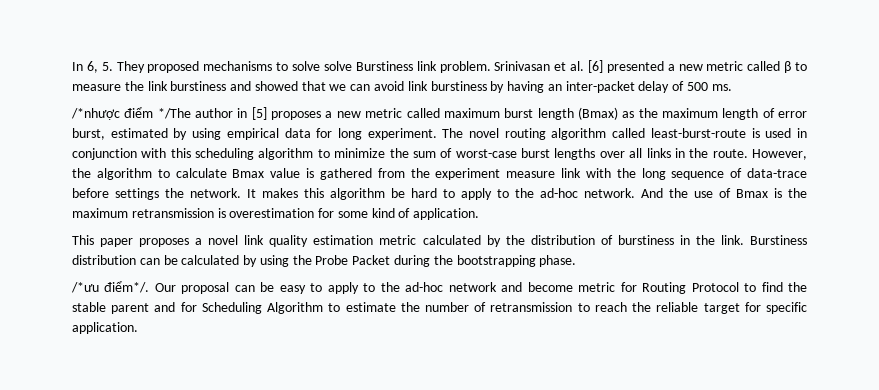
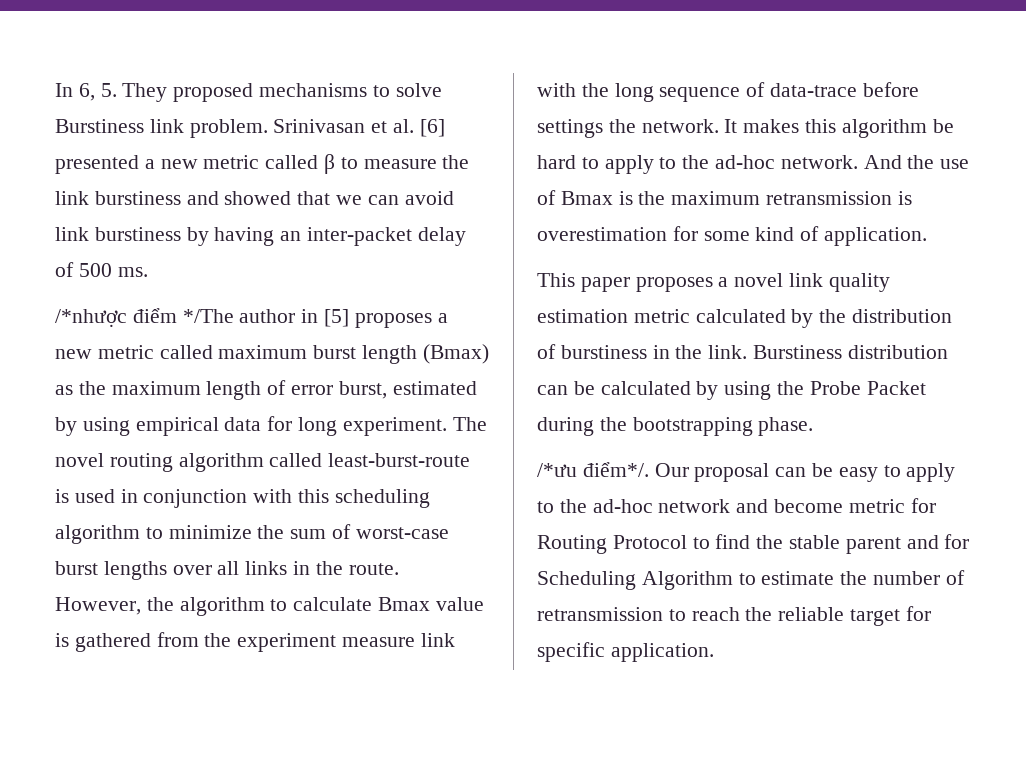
- In 6, 5. They proposed mechanisms to solve solve Burstiness link problem.
+ In 6, 5. They proposed mechanisms to solve Burstiness link problem.

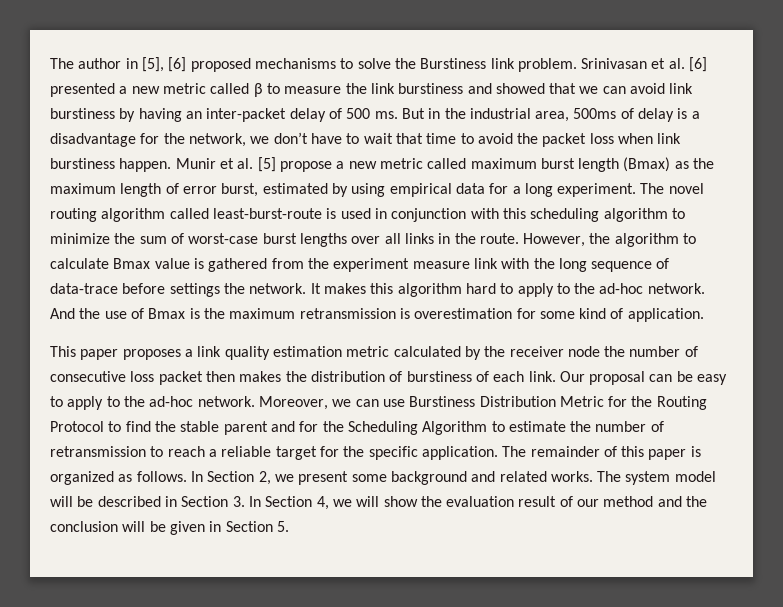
- In 6, 5. They proposed mechanisms to solve Burstiness link problem.
+ The author in [5], [6] proposed mechanisms to solve the Burstiness link problem.
- Srinivasan et al. [6] presented a new metric called β to measure the link burstiness and showed that we can avoid link burstiness by having an inter-packet delay of 500 ms.
- /*nhược điểm */The author in [5] proposes a new metric called maximum burst length (Bmax) as the maximum length of error burst, estimated by using empirical data for long experiment.
+ Srinivasan et al. [6] presented a new metric called β to measure the link burstiness and showed that we can avoid link burstiness by having an inter-packet delay of 500 ms. But in the industrial area, 500ms of delay is a disadvantage for the network, we don’t have to wait that time to avoid the packet loss when link burstiness happen. Munir et al. [5] propose a new metric called maximum burst length (Bmax) as the maximum length of error burst, estimated by using empirical data for a long experiment.
- It makes this algorithm be hard to apply to the ad-hoc network.
+ It makes this algorithm hard to apply to the ad-hoc network.
- This paper proposes a novel link quality estimation metric calculated by the distribution of burstiness in the link. Burstiness distribution can be calculated by using the Probe Packet during the bootstrapping phase.
- /*ưu điểm*/.
+ This paper proposes a link quality estimation metric calculated by the receiver node the number of consecutive loss packet then makes the distribution of burstiness of each link.
- Our proposal can be easy to apply to the ad-hoc network and become metric for Routing Protocol to find the stable parent and for Scheduling Algorithm to estimate the number of retransmission to reach the reliable target for specific application.
+ Our proposal can be easy to apply to the ad-hoc network. Moreover, we can use Burstiness Distribution Metric for the Routing Protocol to find the stable parent and for the Scheduling Algorithm to estimate the number of retransmission to reach a reliable target for the specific application.
+ The remainder of this paper is organized as follows. In Section 2, we present some background and related works. The system model will be described in Section 3. In Section 4, we will show the evaluation result of our method and the conclusion will be given in Section 5.

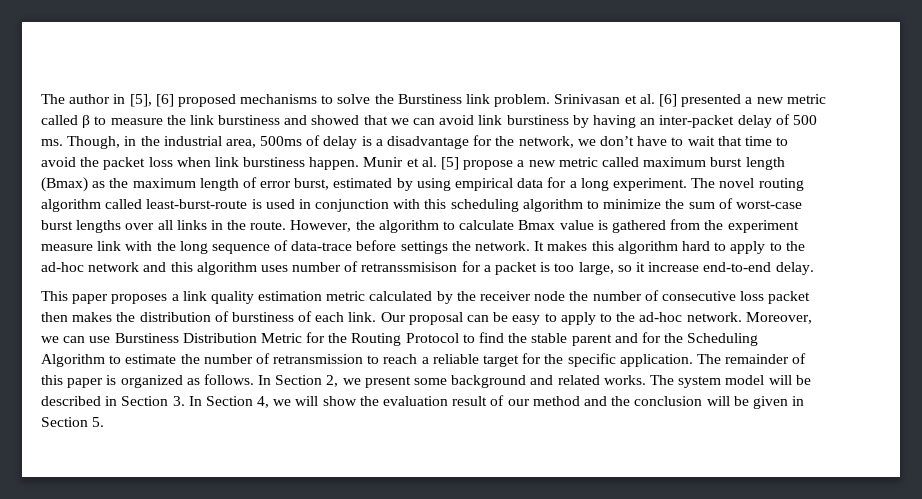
- But in the industrial area, 500ms of delay is a disadvantage for the network, we don’t have to wait that time to avoid the packet loss when link burstiness happen.
+ Though, in the industrial area, 500ms of delay is a disadvantage for the network, we don’t have to wait that time to avoid the packet loss when link burstiness happen.
- It makes this algorithm hard to apply to the ad-hoc network. And the use of Bmax is the maximum retransmission is overestimation for some kind of application.
+ It makes this algorithm hard to apply to the ad-hoc network and this algorithm uses number of retranssmisison for a packet is too large, so it increase end-to-end delay.

